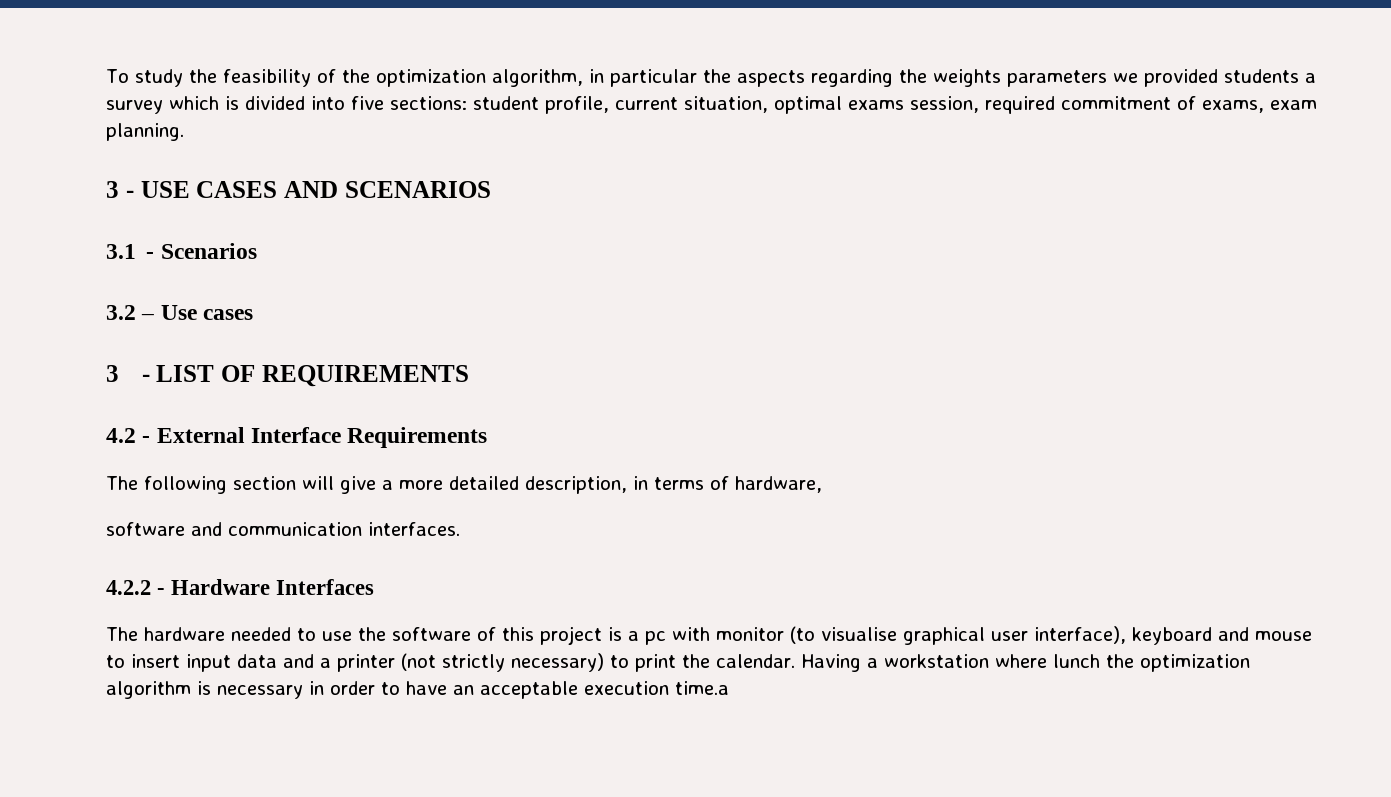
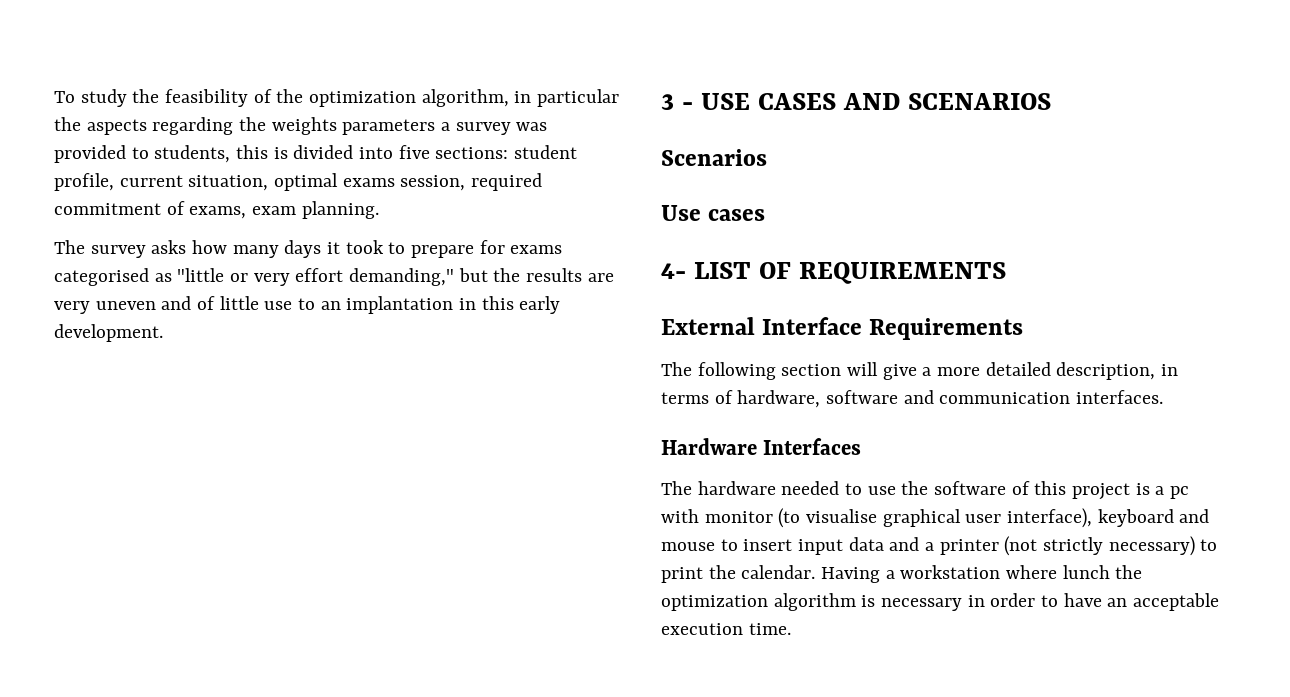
- To study the feasibility of the optimization algorithm, in particular the aspects regarding the weights parameters we provided students a survey which is divided into five sections: student profile, current situation, optimal exams session, required commitment of exams, exam planning.
+ To study the feasibility of the optimization algorithm, in particular the aspects regarding the weights parameters a survey was provided to students, this is divided into five sections: student profile, current situation, optimal exams session, required commitment of exams, exam planning.
+ The survey asks how many days it took to prepare for exams categorised as "little or very effort demanding," but the results are very uneven and of little use to an implantation in this early development.
- 3.1 - Scenarios
+ Scenarios
- 3.2 – Use cases
+ Use cases
- 3 - LIST OF REQUIREMENTS
+ 4- LIST OF REQUIREMENTS
- 4.2 - External Interface Requirements
+ External Interface Requirements
- The following section will give a more detailed description, in terms of hardware,
- software and communication interfaces.
+ The following section will give a more detailed description, in terms of hardware, software and communication interfaces.
- 4.2.2 - Hardware Interfaces
+ Hardware Interfaces
- Having a workstation where lunch the optimization algorithm is necessary in order to have an acceptable execution time.a
+ Having a workstation where lunch the optimization algorithm is necessary in order to have an acceptable execution time.

